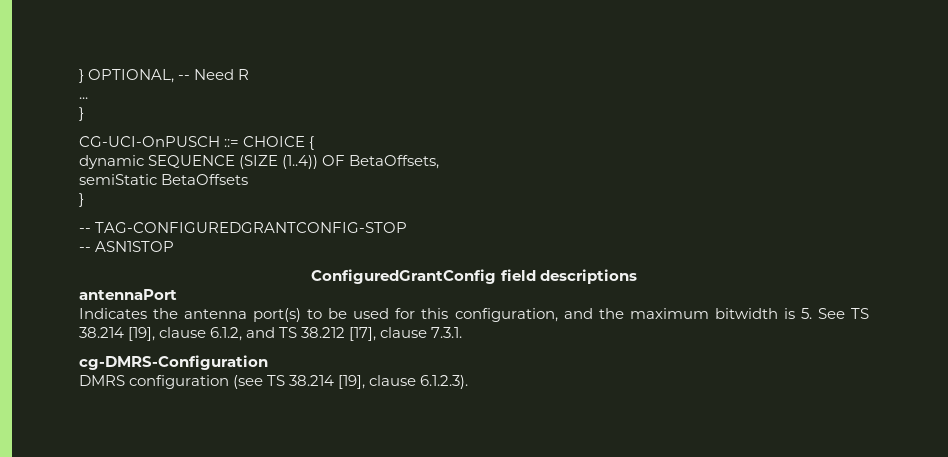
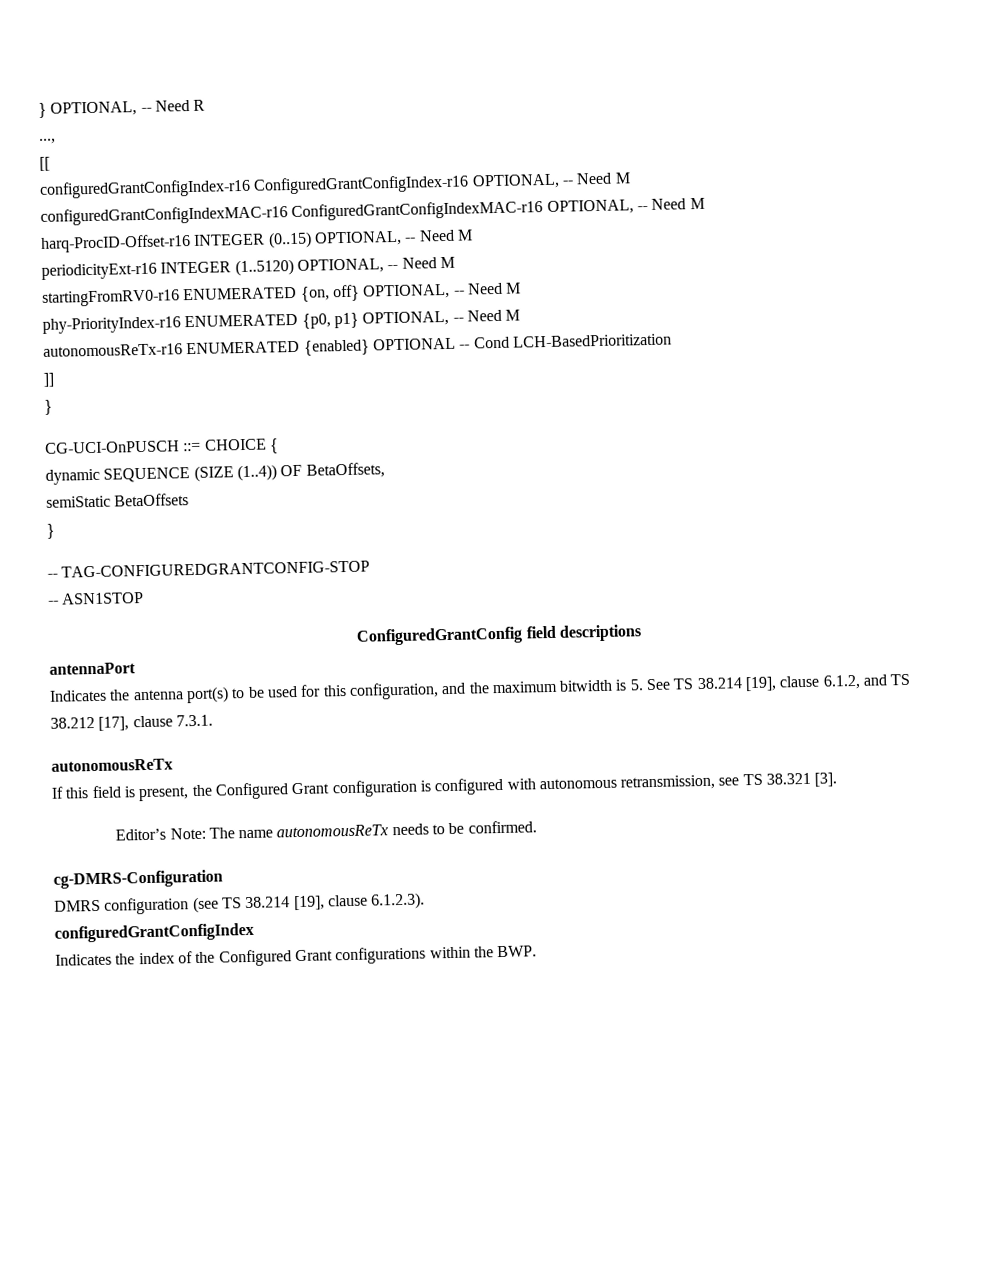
- ...
+ ...,
+ [[
+ configuredGrantConfigIndex-r16 ConfiguredGrantConfigIndex-r16 OPTIONAL, -- Need M
+ configuredGrantConfigIndexMAC-r16 ConfiguredGrantConfigIndexMAC-r16 OPTIONAL, -- Need M
+ harq-ProcID-Offset-r16 INTEGER (0..15) OPTIONAL, -- Need M
+ periodicityExt-r16 INTEGER (1..5120) OPTIONAL, -- Need M
+ startingFromRV0-r16 ENUMERATED {on, off} OPTIONAL, -- Need M
+ phy-PriorityIndex-r16 ENUMERATED {p0, p1} OPTIONAL, -- Need M
+ autonomousReTx-r16 ENUMERATED {enabled} OPTIONAL -- Cond LCH-BasedPrioritization
+ ]]
  Indicates the antenna port(s) to be used for this configuration, and the maximum bitwidth is 5. See TS 38.214 [19], clause 6.1.2, and TS 38.212 [17], clause 7.3.1.
+ autonomousReTx
+ If this field is present, the Configured Grant configuration is configured with autonomous retransmission, see TS 38.321 [3].
+ Editor’s Note: The name autonomousReTx needs to be confirmed.
+ configuredGrantConfigIndex
+ Indicates the index of the Configured Grant configurations within the BWP.

